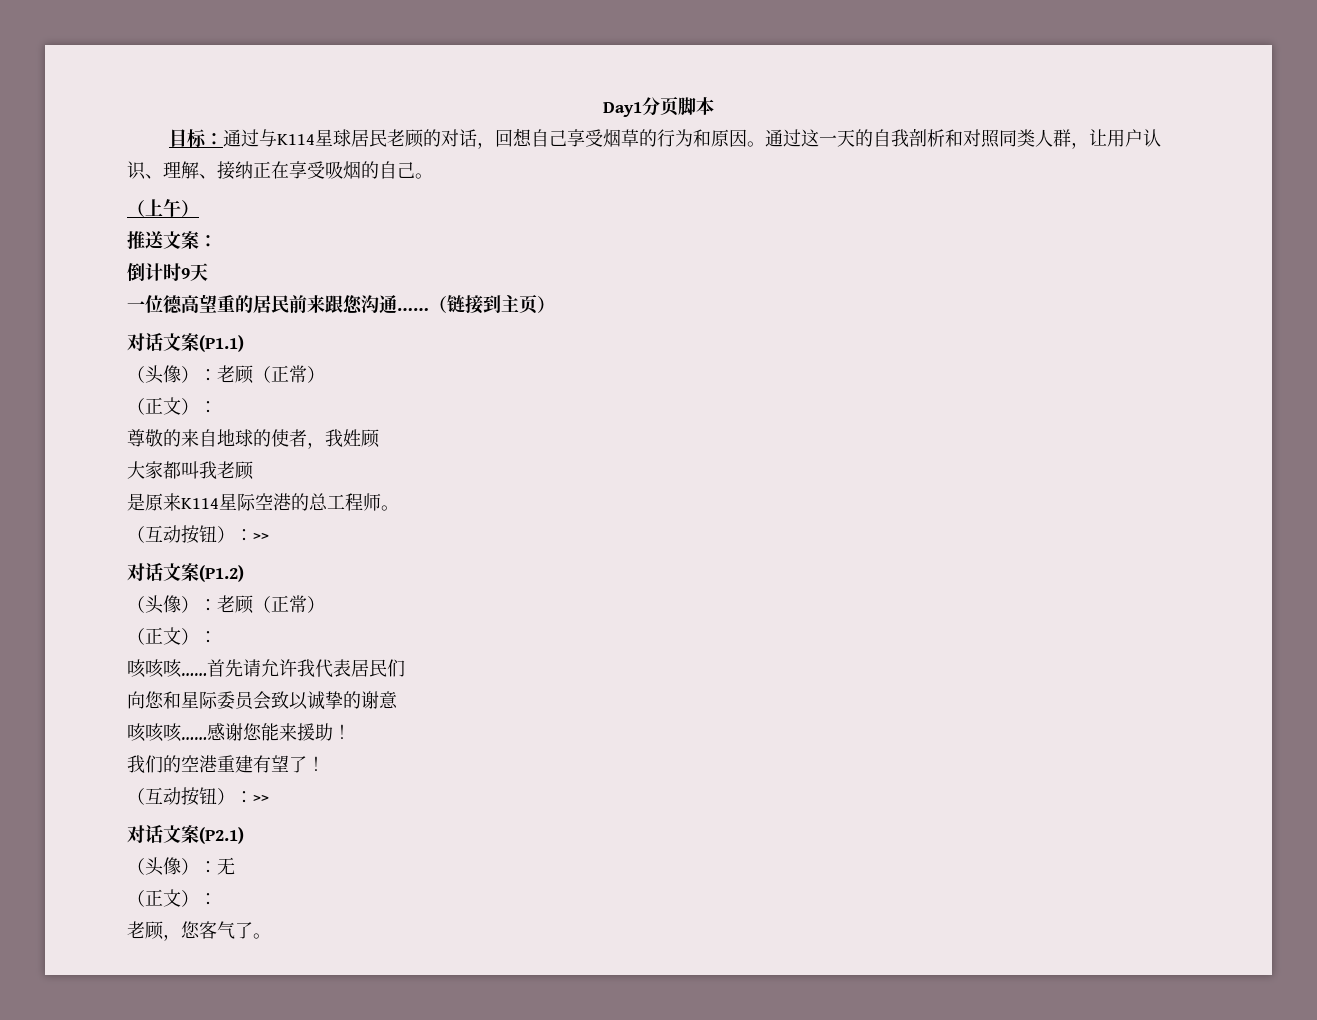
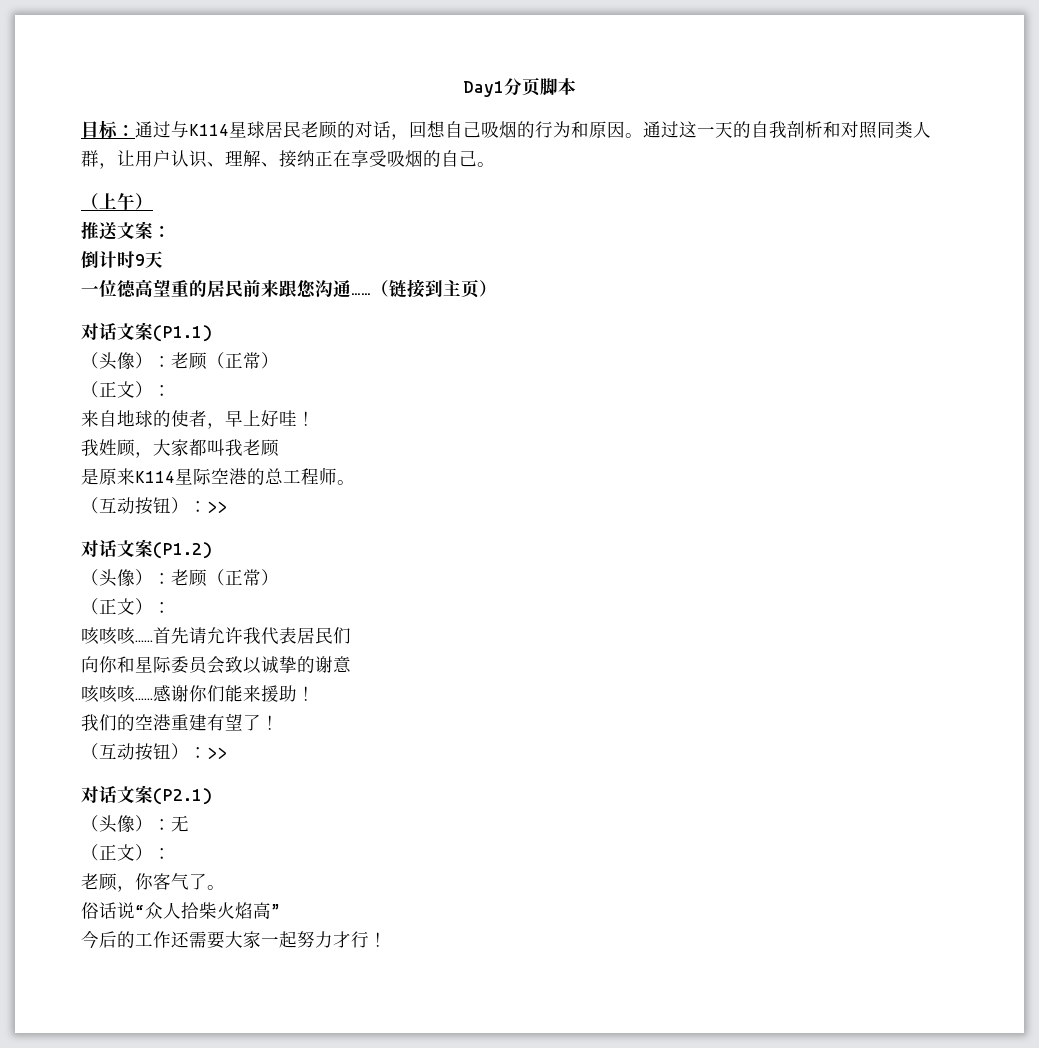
- 目标：通过与K114星球居民老顾的对话，回想自己享受烟草的行为和原因。
+ 目标：通过与K114星球居民老顾的对话，回想自己吸烟的行为和原因。
- 尊敬的来自地球的使者，我姓顾
- 大家都叫我老顾
+ 来自地球的使者，早上好哇！
+ 我姓顾，大家都叫我老顾
- 向您和星际委员会致以诚挚的谢意
+ 向你和星际委员会致以诚挚的谢意
- 感谢您能来援助！
+ 感谢你们能来援助！
- 老顾，您客气了。
+ 老顾，你客气了。
+ 俗话说“众人拾柴火焰高”
+ 今后的工作还需要大家一起努力才行！

